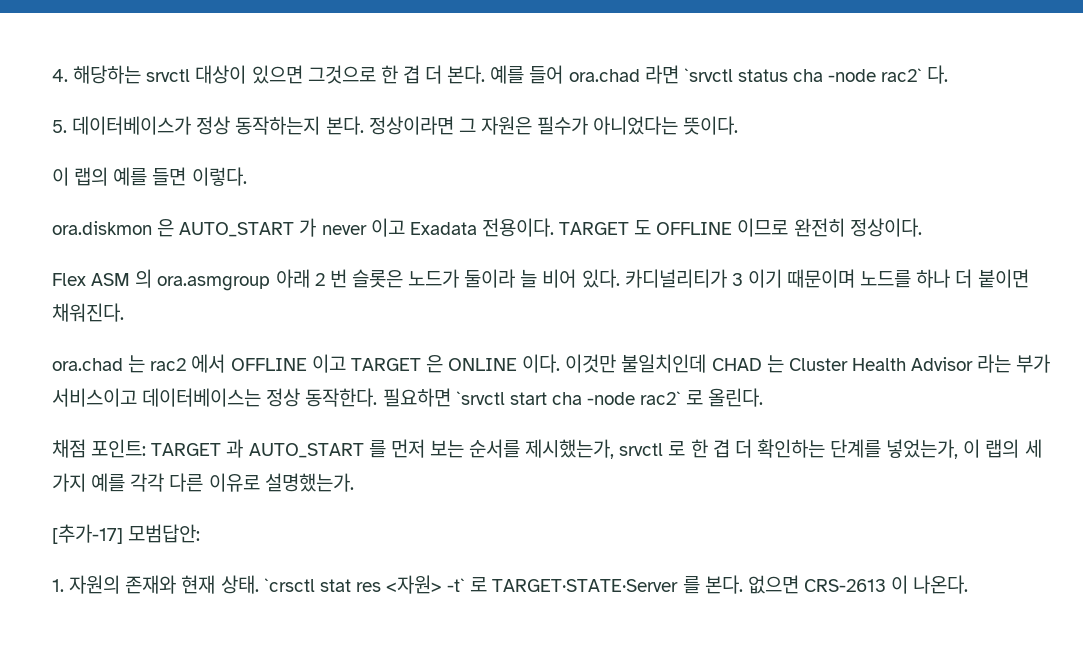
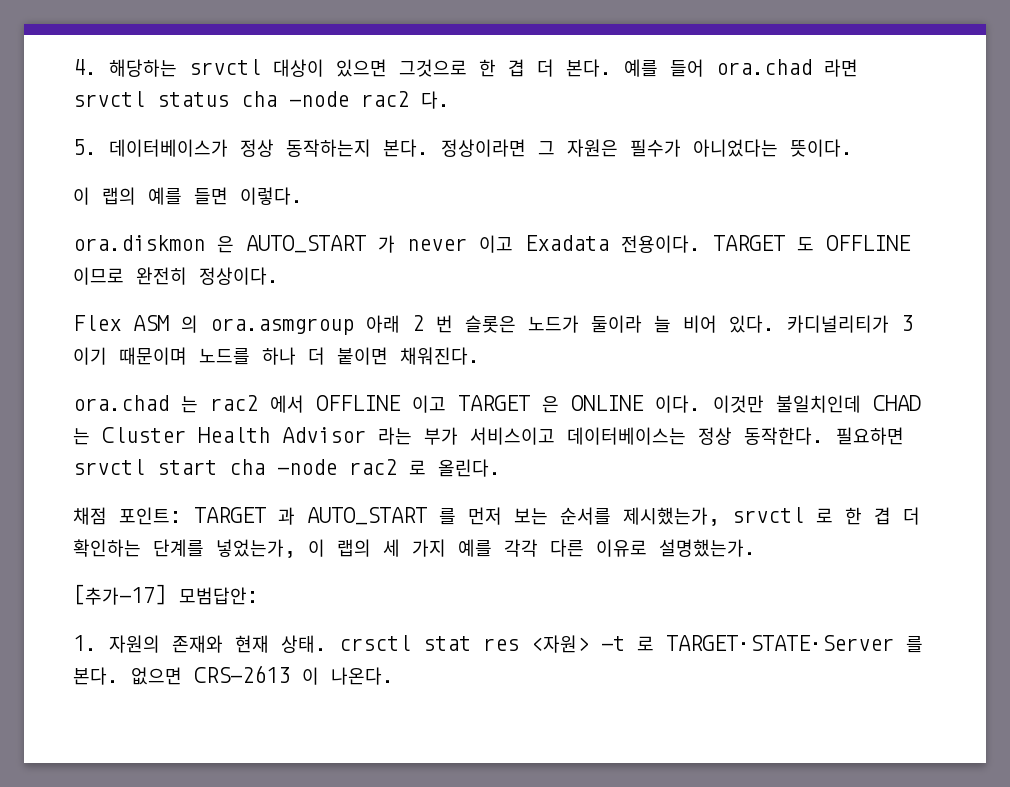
- 예를 들어 ora.chad 라면 `srvctl status cha -node rac2` 다.
+ 예를 들어 ora.chad 라면 srvctl status cha -node rac2 다.
- 필요하면 `srvctl start cha -node rac2` 로 올린다.
+ 필요하면 srvctl start cha -node rac2 로 올린다.
- 1. 자원의 존재와 현재 상태. `crsctl stat res <자원> -t` 로 TARGET·STATE·Server 를 본다.
+ 1. 자원의 존재와 현재 상태. crsctl stat res <자원> -t 로 TARGET·STATE·Server 를 본다.

